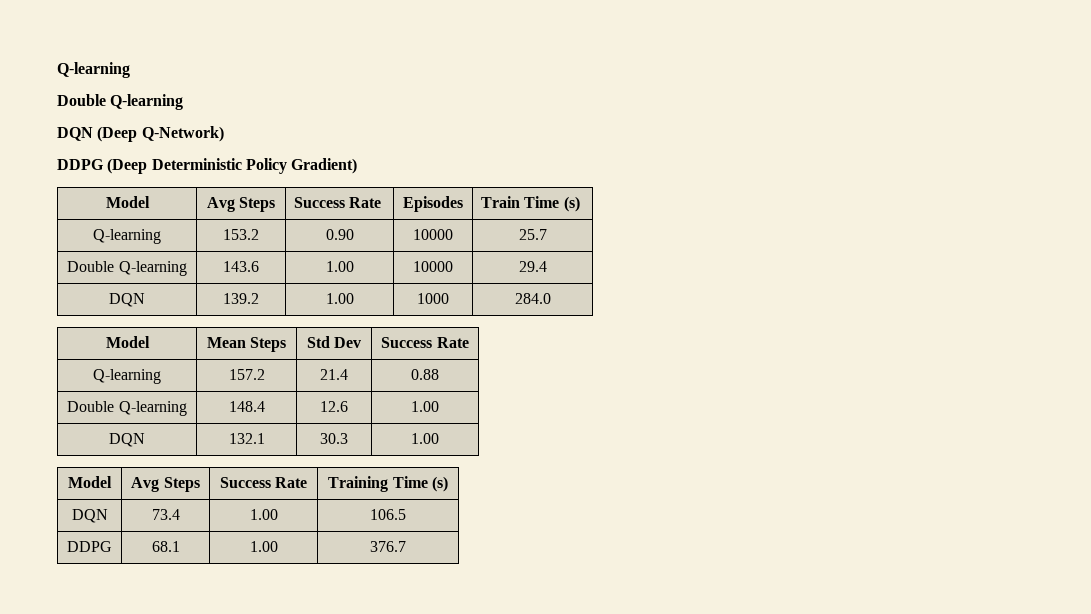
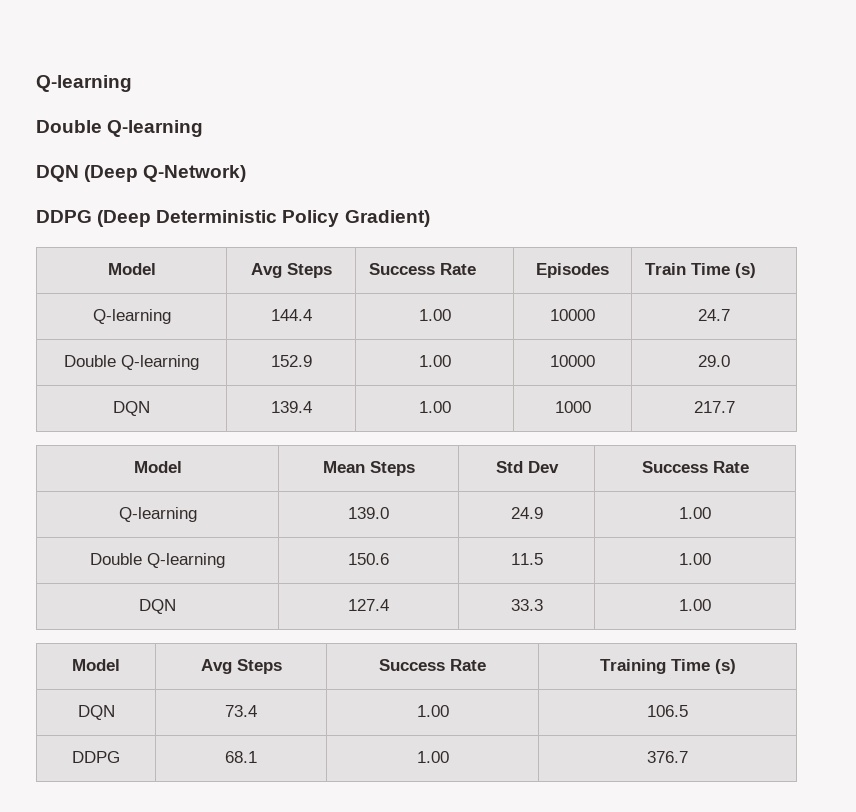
- Q-learning | 153.2 | 0.90 | 10000 | 25.7
- Double Q-learning | 143.6 | 1.00 | 10000 | 29.4
- DQN | 139.2 | 1.00 | 1000 | 284.0
+ Q-learning | 144.4 | 1.00 | 10000 | 24.7
+ Double Q-learning | 152.9 | 1.00 | 10000 | 29.0
+ DQN | 139.4 | 1.00 | 1000 | 217.7
- Q-learning | 157.2 | 21.4 | 0.88
- Double Q-learning | 148.4 | 12.6 | 1.00
+ Q-learning | 139.0 | 24.9 | 1.00
+ Double Q-learning | 150.6 | 11.5 | 1.00
- DQN | 132.1 | 30.3 | 1.00
+ DQN | 127.4 | 33.3 | 1.00

